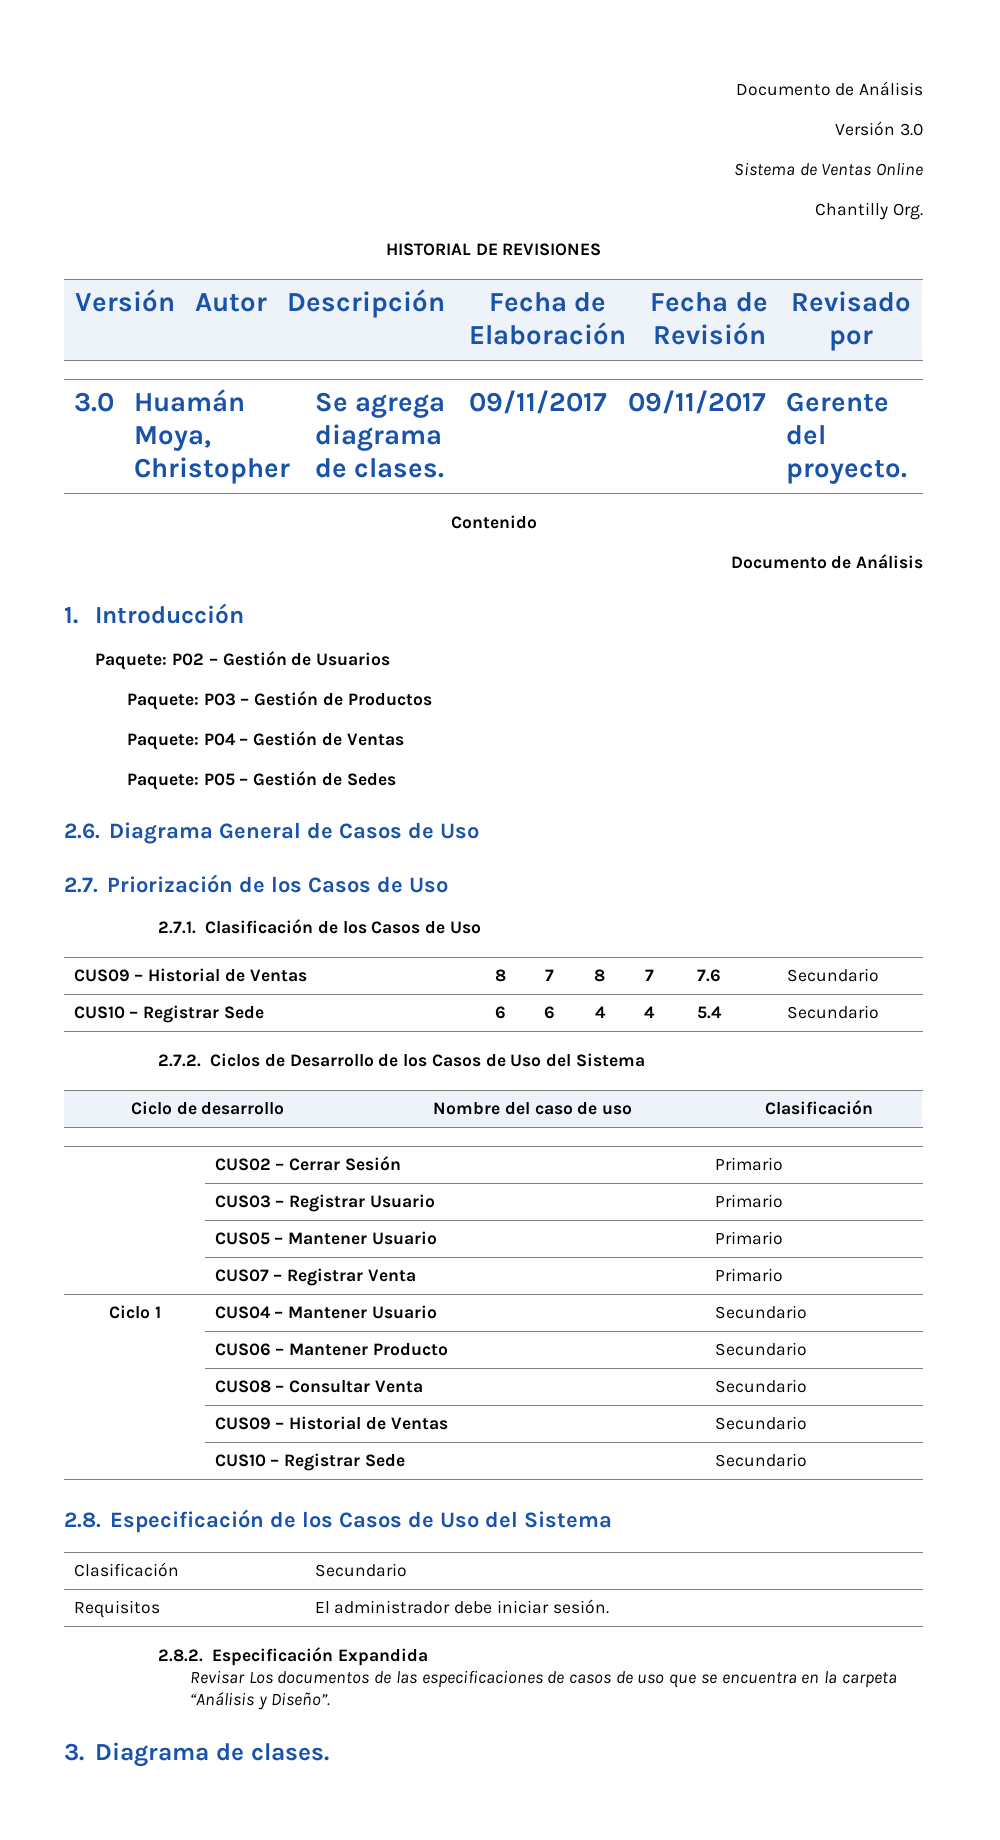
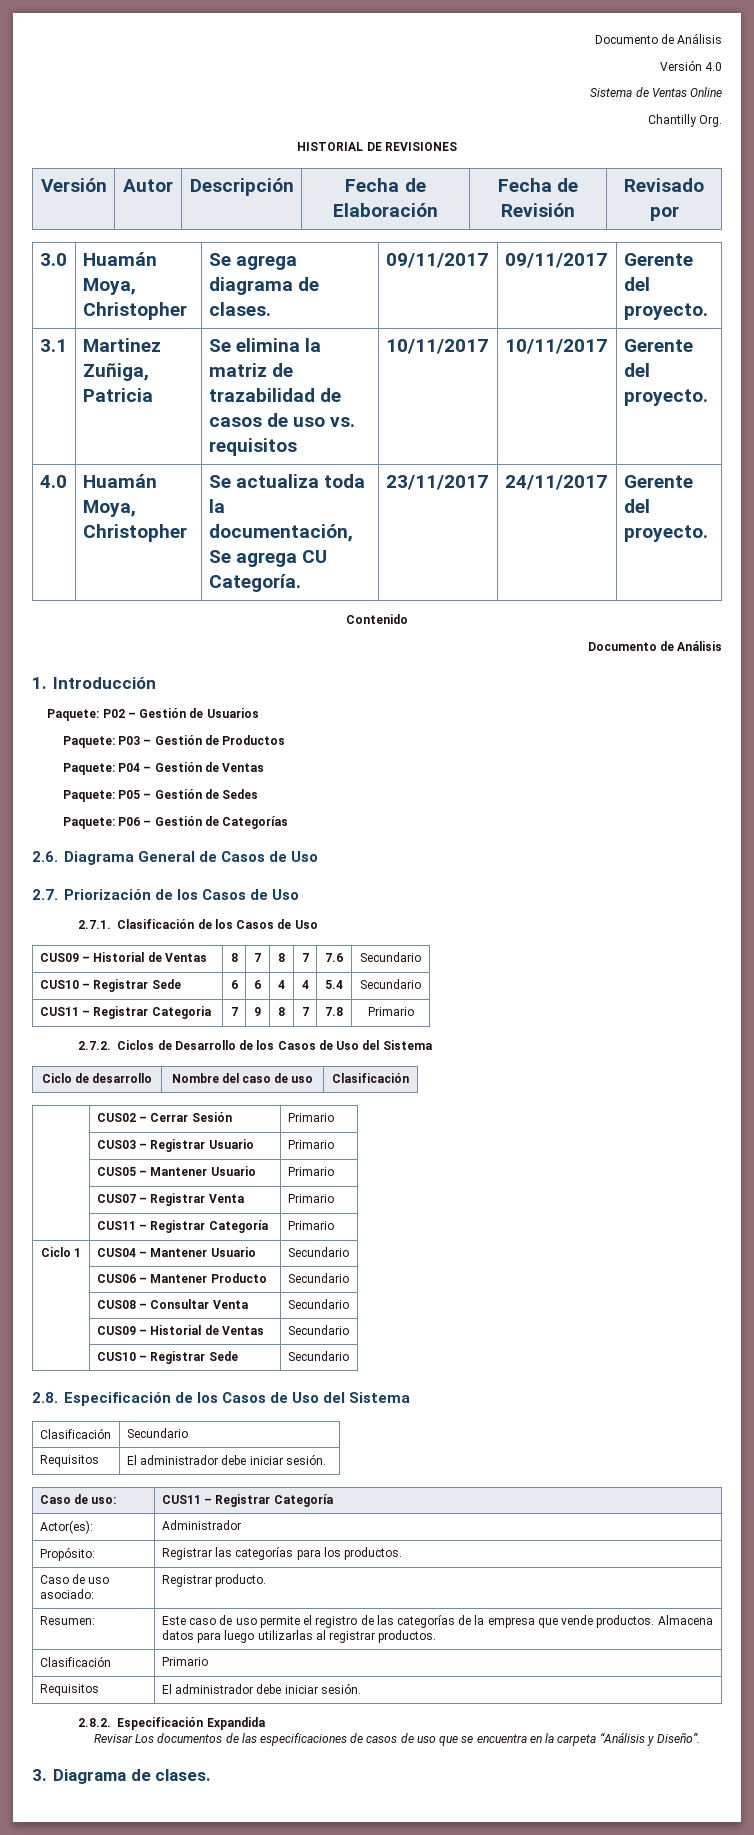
- Versión 3.0
+ Versión 4.0
+ 3.1 | Martinez Zuñiga, Patricia | Se elimina la matriz de trazabilidad de casos de uso vs. requisitos | 10/11/2017 | 10/11/2017 | Gerente del proyecto.
+ 4.0 | Huamán Moya, Christopher | Se actualiza toda la documentación, Se agrega CU Categoría. | 23/11/2017 | 24/11/2017 | Gerente del proyecto.
+ Paquete: P06 – Gestión de Categorías
+ CUS11 – Registrar Categoria | 7 | 9 | 8 | 7 | 7.8 | Primario
+ | CUS11 – Registrar Categoría | Primario
+ Caso de uso: | CUS11 – Registrar Categoría
+ Actor(es): | Administrador
+ Propósito: | Registrar las categorías para los productos.
+ Caso de uso asociado: | Registrar producto.
+ Resumen: | Este caso de uso permite el registro de las categorías de la empresa que vende productos. Almacena datos para luego utilizarlas al registrar productos.
+ Clasificación | Primario
+ Requisitos | El administrador debe iniciar sesión.

